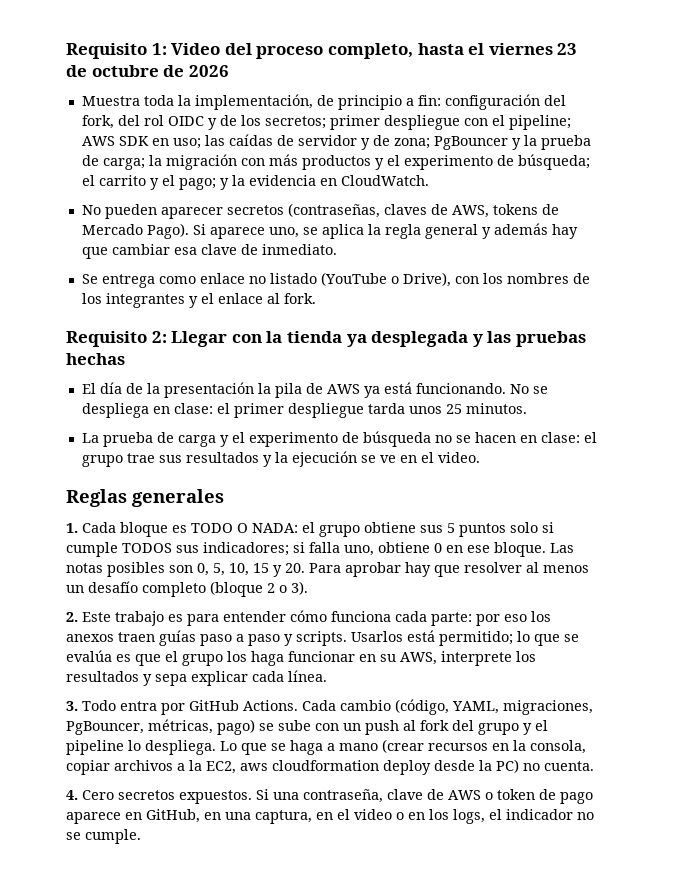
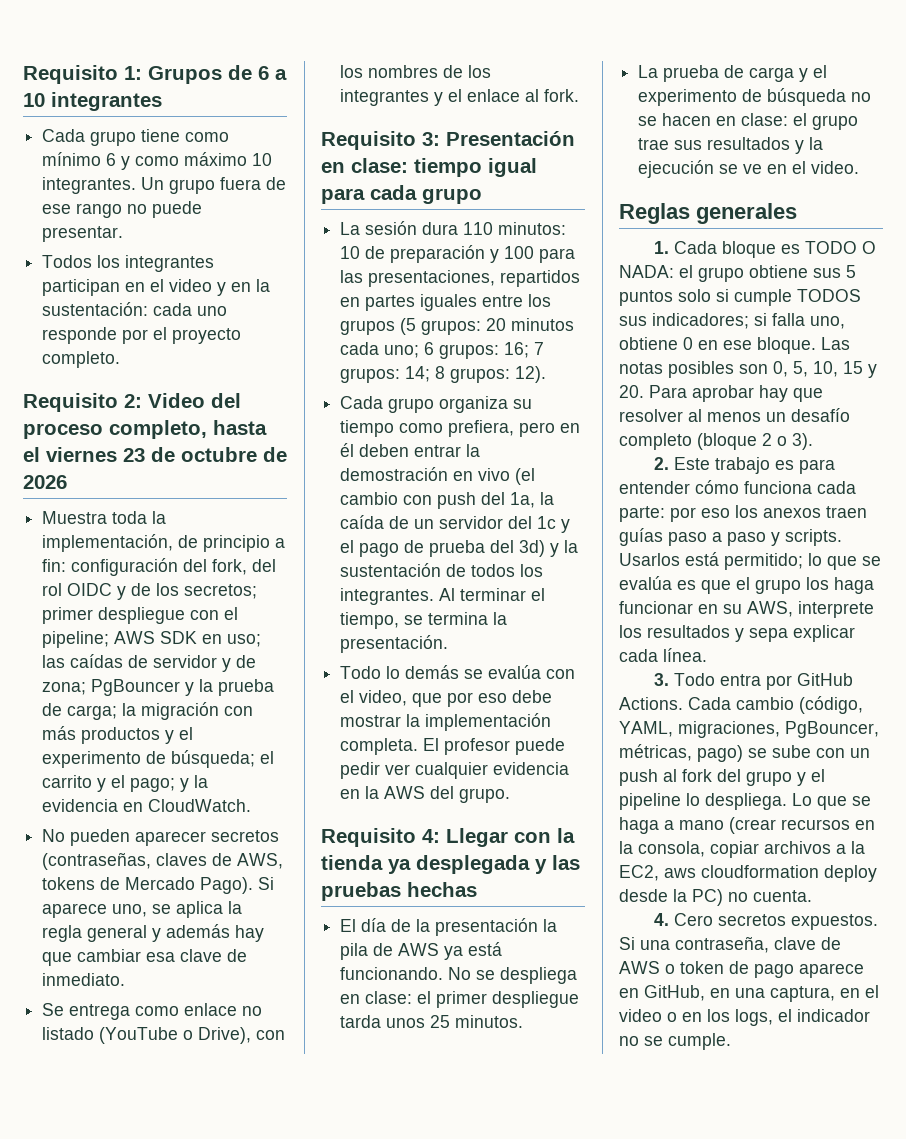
- Requisito 1: Video del proceso completo, hasta el viernes 23 de octubre de 2026
+ Requisito 1: Grupos de 6 a 10 integrantes
+ Cada grupo tiene como mínimo 6 y como máximo 10 integrantes. Un grupo fuera de ese rango no puede presentar.
+ Todos los integrantes participan en el video y en la sustentación: cada uno responde por el proyecto completo.
+ Requisito 2: Video del proceso completo, hasta el viernes 23 de octubre de 2026
- Requisito 2: Llegar con la tienda ya desplegada y las pruebas hechas
+ Requisito 3: Presentación en clase: tiempo igual para cada grupo
+ La sesión dura 110 minutos: 10 de preparación y 100 para las presentaciones, repartidos en partes iguales entre los grupos (5 grupos: 20 minutos cada uno; 6 grupos: 16; 7 grupos: 14; 8 grupos: 12).
+ Cada grupo organiza su tiempo como prefiera, pero en él deben entrar la demostración en vivo (el cambio con push del 1a, la caída de un servidor del 1c y el pago de prueba del 3d) y la sustentación de todos los integrantes. Al terminar el tiempo, se termina la presentación.
+ Todo lo demás se evalúa con el video, que por eso debe mostrar la implementación completa. El profesor puede pedir ver cualquier evidencia en la AWS del grupo.
+ Requisito 4: Llegar con la tienda ya desplegada y las pruebas hechas

